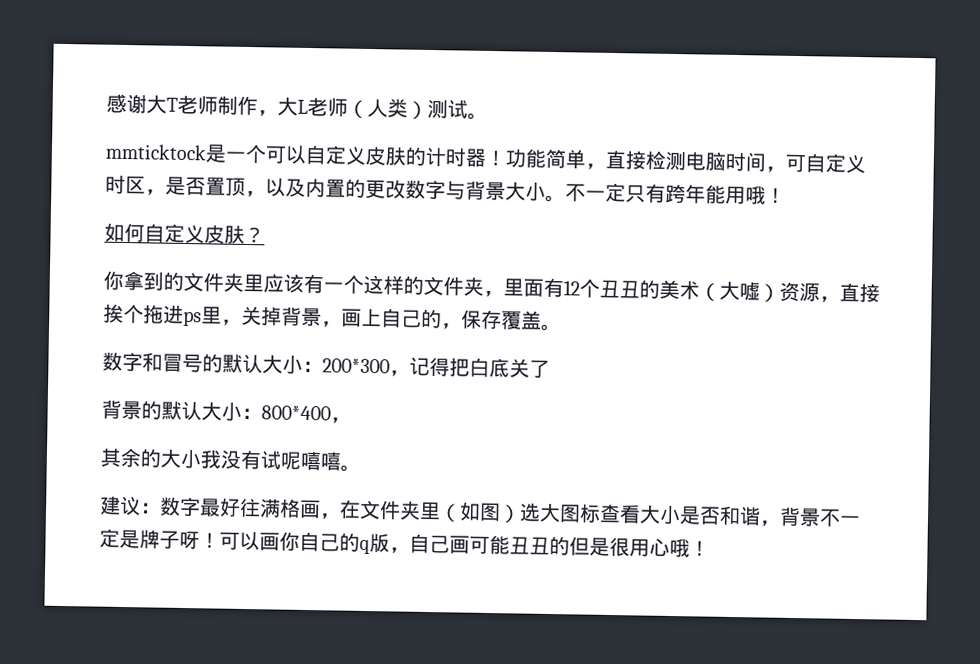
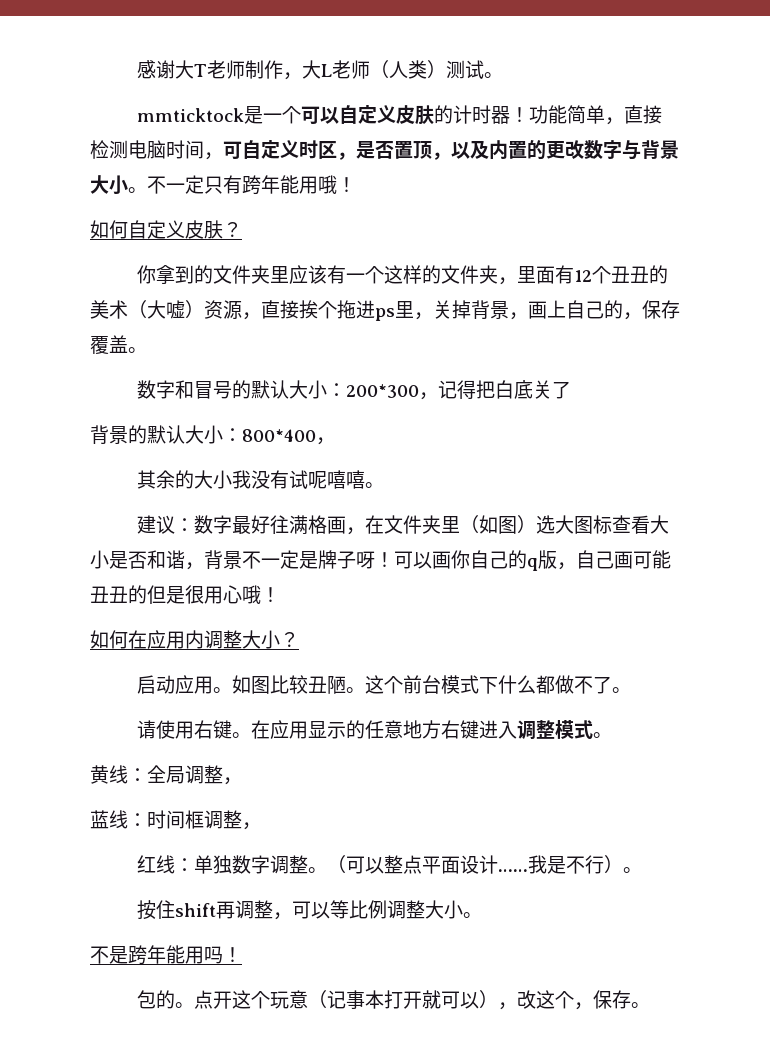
+ 如何在应用内调整大小？
+ 启动应用。如图比较丑陋。这个前台模式下什么都做不了。
+ 请使用右键。在应用显示的任意地方右键进入调整模式。
+ 黄线：全局调整，
+ 蓝线：时间框调整，
+ 红线：单独数字调整。（可以整点平面设计……我是不行）。
+ 按住shift再调整，可以等比例调整大小。
+ 不是跨年能用吗！
+ 包的。点开这个玩意（记事本打开就可以），改这个，保存。

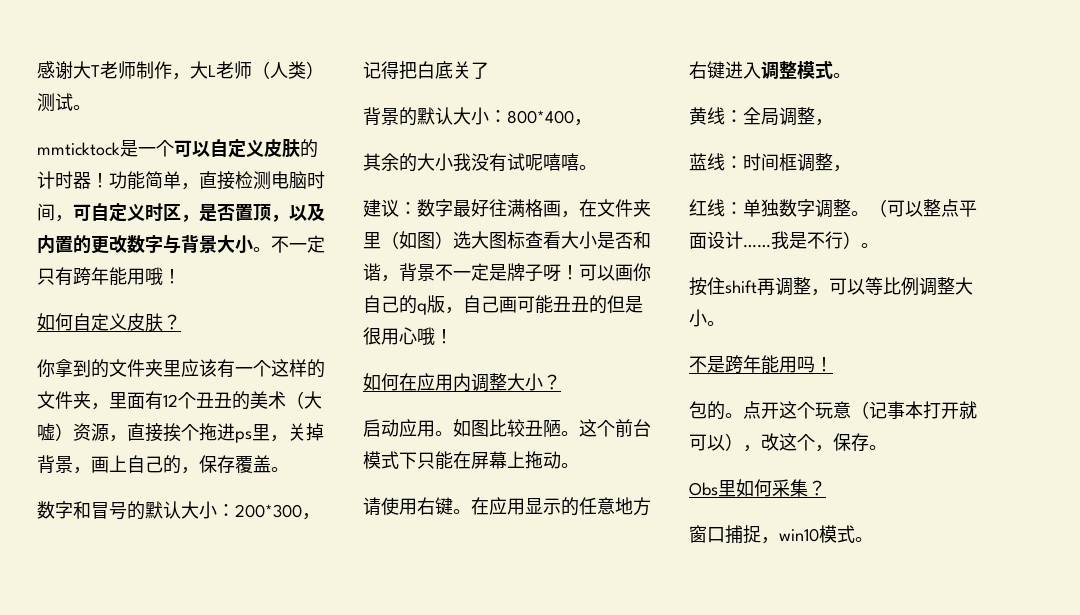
- 这个前台模式下什么都做不了。
+ 这个前台模式下只能在屏幕上拖动。
+ Obs里如何采集？
+ 窗口捕捉，win10模式。

